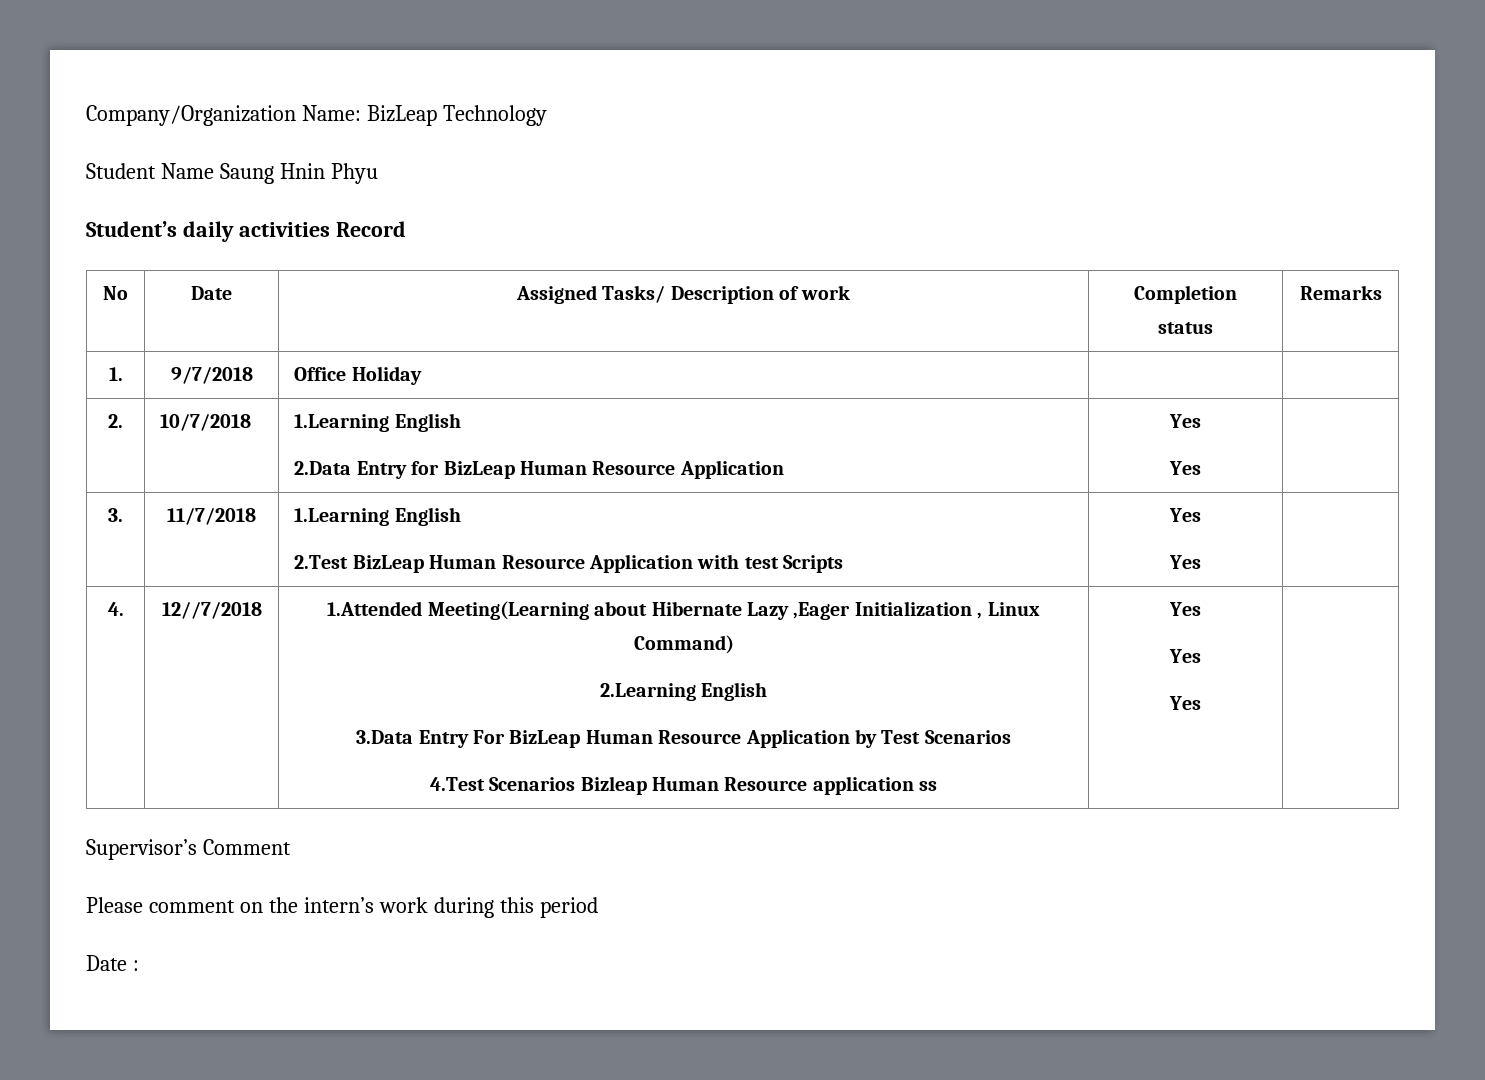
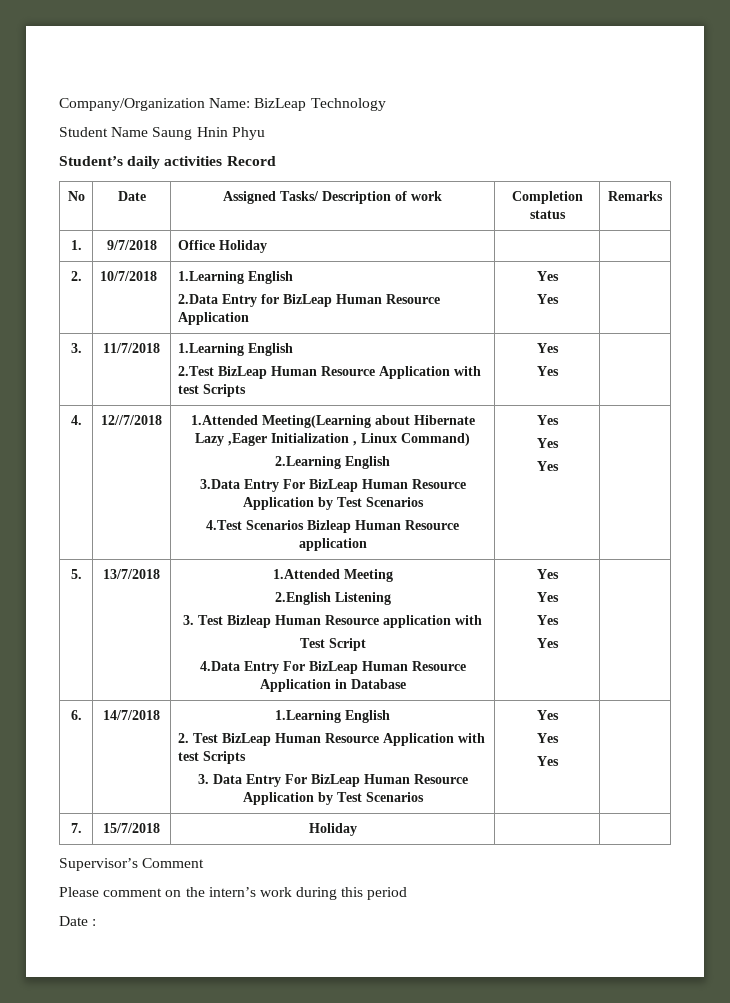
  4. | 12//7/2018 | 1.Attended Meeting(Learning about Hibernate Lazy ,Eager Initialization , Linux Command)
  2.Learning English
  3.Data Entry For BizLeap Human Resource Application by Test Scenarios
- 4.Test Scenarios Bizleap Human Resource application ss | Yes
+ 4.Test Scenarios Bizleap Human Resource application | Yes
  Yes
  Yes |
+ 5. | 13/7/2018 | 1.Attended Meeting
+ 2.English Listening
+ 3. Test Bizleap Human Resource application with
+ Test Script
+ 4.Data Entry For BizLeap Human Resource Application in Database | Yes
+ Yes
+ Yes
+ Yes |
+ 6. | 14/7/2018 | 1.Learning English
+ 2. Test BizLeap Human Resource Application with test Scripts
+ 3. Data Entry For BizLeap Human Resource Application by Test Scenarios | Yes
+ Yes
+ Yes |
+ 7. | 15/7/2018 | Holiday | |

